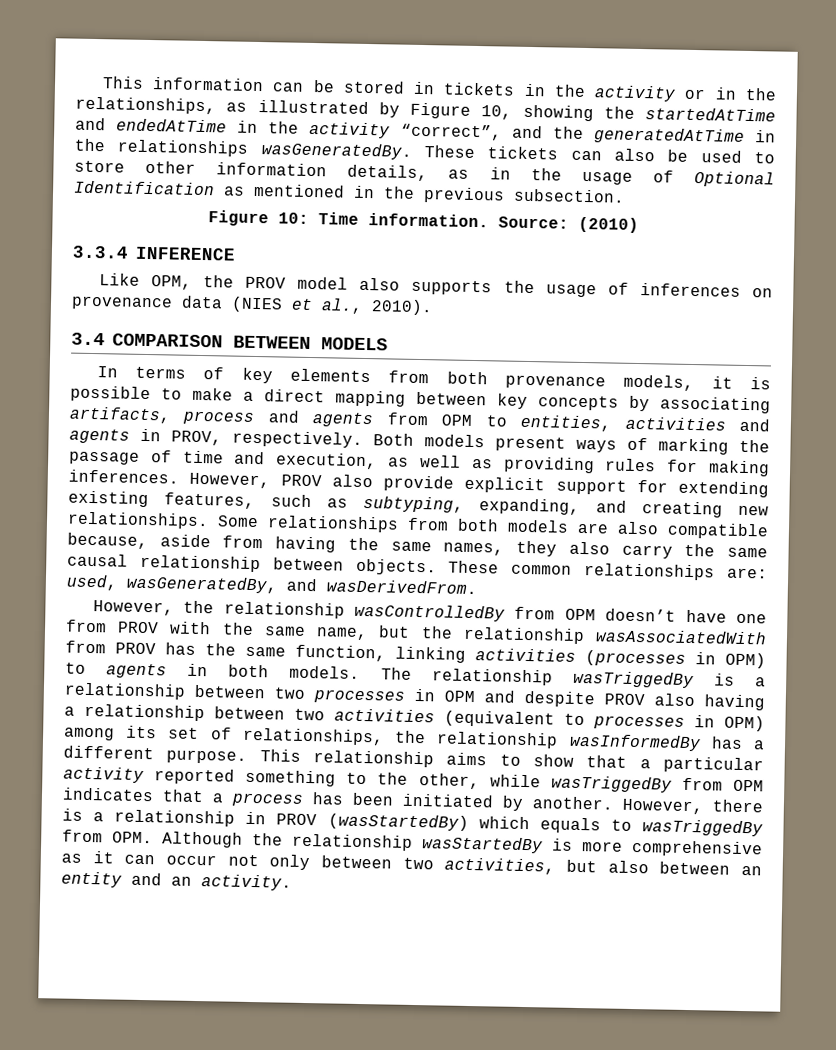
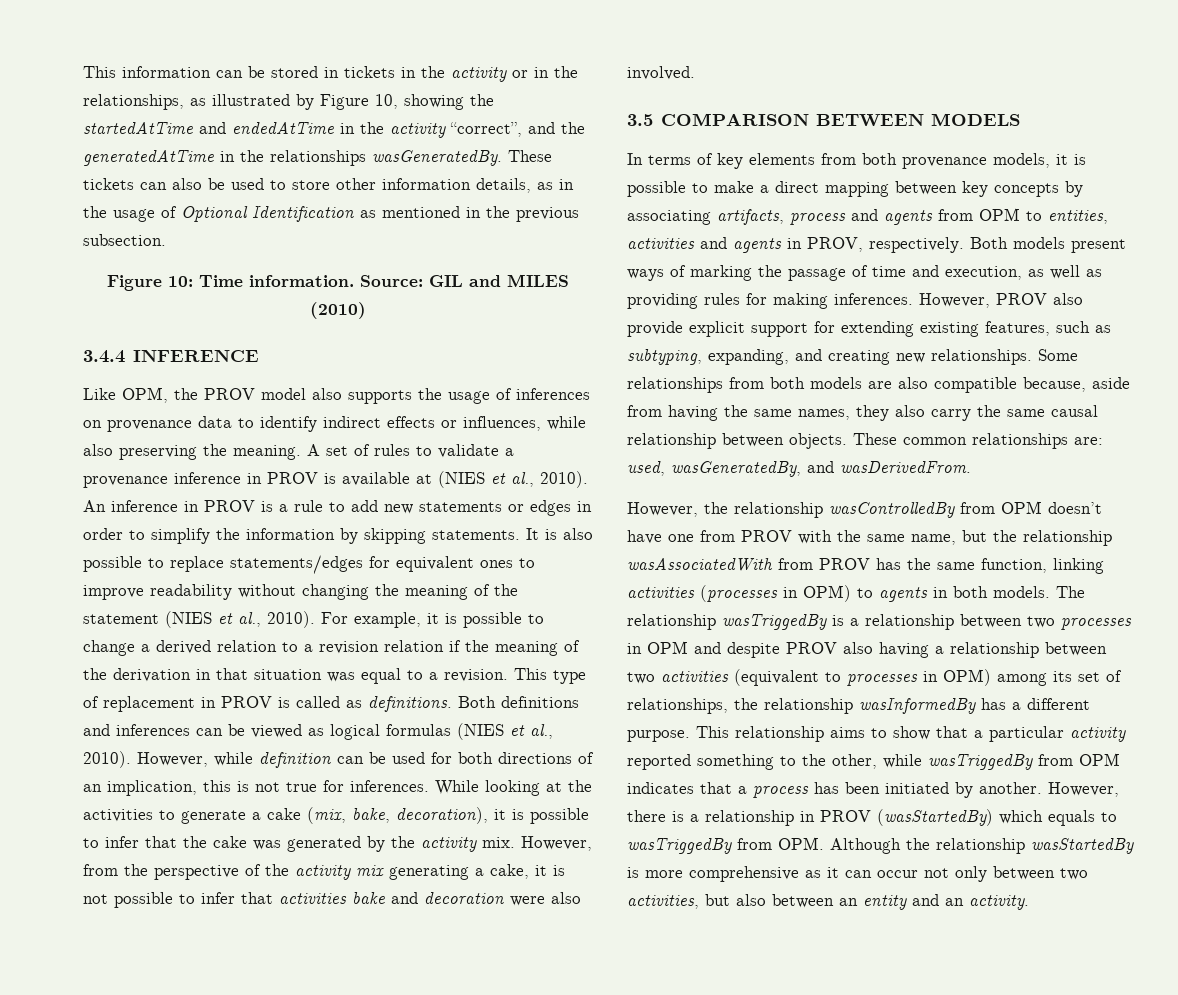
- Source: (2010)
+ Source: GIL and MILES (2010)
- 3.3.4 INFERENCE
+ 3.4.4 INFERENCE
- Like OPM, the PROV model also supports the usage of inferences on provenance data (NIES et al., 2010).
- 3.4 COMPARISON BETWEEN MODELS
+ Like OPM, the PROV model also supports the usage of inferences on provenance data to identify indirect effects or influences, while also preserving the meaning. A set of rules to validate a provenance inference in PROV is available at (NIES et al., 2010). An inference in PROV is a rule to add new statements or edges in order to simplify the information by skipping statements. It is also possible to replace statements/edges for equivalent ones to improve readability without changing the meaning of the statement (NIES et al., 2010). For example, it is possible to change a derived relation to a revision relation if the meaning of the derivation in that situation was equal to a revision. This type of replacement in PROV is called as definitions. Both definitions and inferences can be viewed as logical formulas (NIES et al., 2010). However, while definition can be used for both directions of an implication, this is not true for inferences. While looking at the activities to generate a cake (mix, bake, decoration), it is possible to infer that the cake was generated by the activity mix. However, from the perspective of the activity mix generating a cake, it is not possible to infer that activities bake and decoration were also involved.
+ 3.5 COMPARISON BETWEEN MODELS

